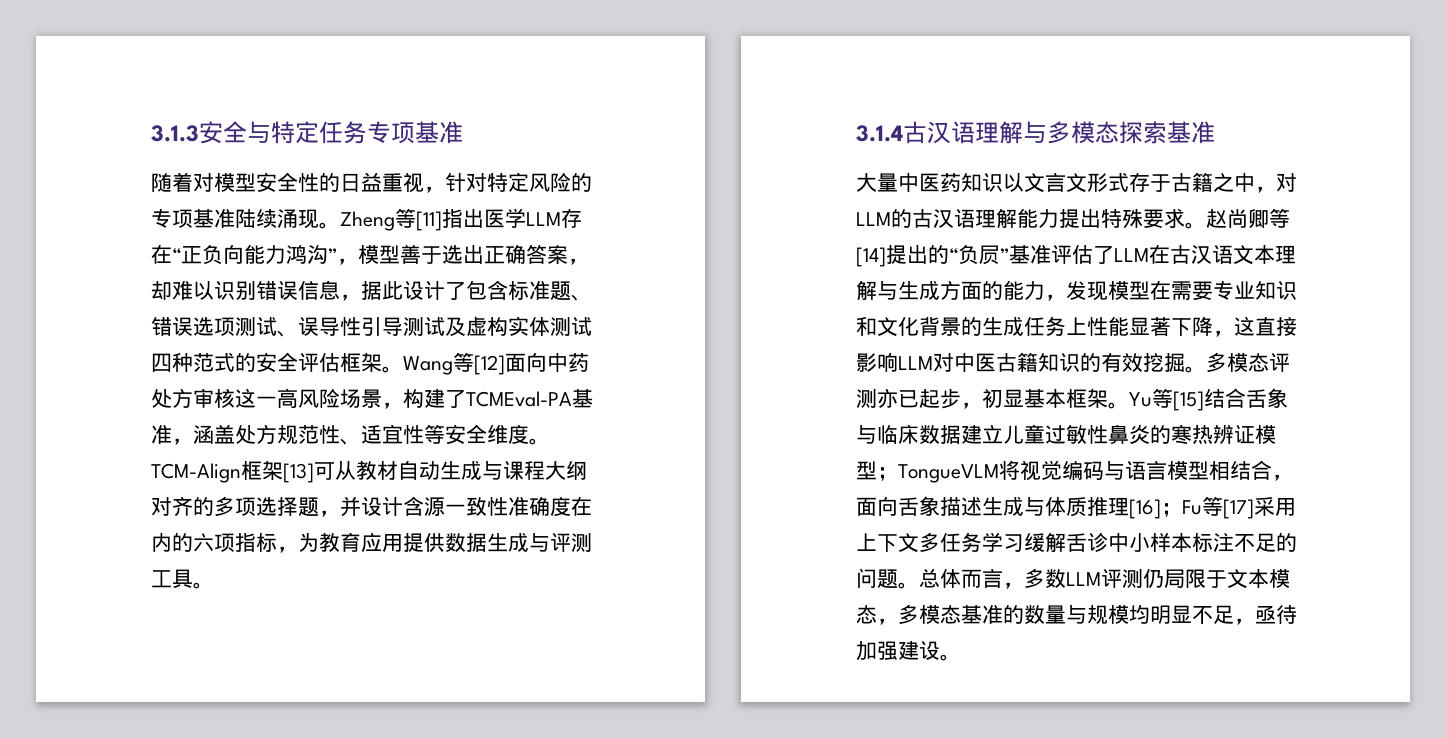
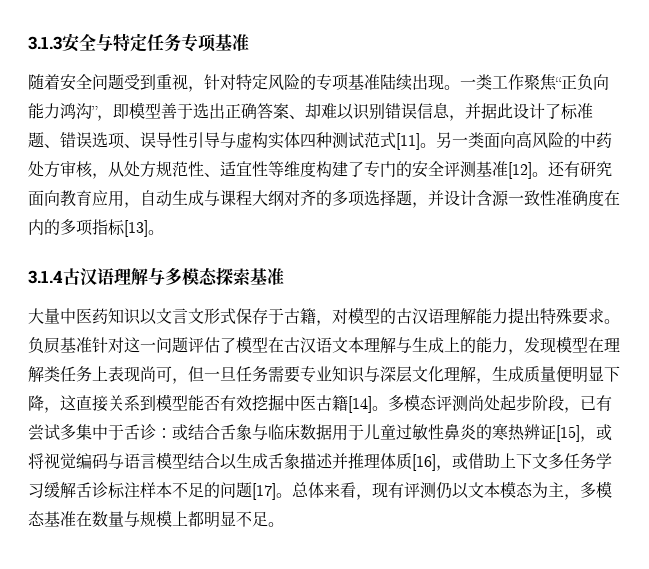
- 随着对模型安全性的日益重视，针对特定风险的专项基准陆续涌现。Zheng等[11]指出医学LLM存在“正负向能力鸿沟”，模型善于选出正确答案，却难以识别错误信息，据此设计了包含标准题、错误选项测试、误导性引导测试及虚构实体测试四种范式的安全评估框架。Wang等[12]面向中药处方审核这一高风险场景，构建了TCMEval-PA基准，涵盖处方规范性、适宜性等安全维度。TCM-Align框架[13]可从教材自动生成与课程大纲对齐的多项选择题，并设计含源一致性准确度在内的六项指标，为教育应用提供数据生成与评测工具。
+ 随着安全问题受到重视，针对特定风险的专项基准陆续出现。一类工作聚焦“正负向能力鸿沟”，即模型善于选出正确答案、却难以识别错误信息，并据此设计了标准题、错误选项、误导性引导与虚构实体四种测试范式[11]。另一类面向高风险的中药处方审核，从处方规范性、适宜性等维度构建了专门的安全评测基准[12]。还有研究面向教育应用，自动生成与课程大纲对齐的多项选择题，并设计含源一致性准确度在内的多项指标[13]。
- 大量中医药知识以文言文形式存于古籍之中，对LLM的古汉语理解能力提出特殊要求。
+ 大量中医药知识以文言文形式保存于古籍，对模型的古汉语理解能力提出特殊要求。
- 赵尚卿等[14]提出的“负屃”基准评估了LLM在古汉语文本理解与生成方面的能力，发现模型在需要专业知识和文化背景的生成任务上性能显著下降，这直接影响LLM对中医古籍知识的有效挖掘。多模态评测亦已起步，初显基本框架。Yu等[15]结合舌象与临床数据建立儿童过敏性鼻炎的寒热辨证模型；TongueVLM将视觉编码与语言模型相结合，面向舌象描述生成与体质推理[16]；Fu等[17]采用上下文多任务学习缓解舌诊中小样本标注不足的问题。总体而言，多数LLM评测仍局限于文本模态，多模态基准的数量与规模均明显不足，亟待加强建设。
+ 负屃基准针对这一问题评估了模型在古汉语文本理解与生成上的能力，发现模型在理解类任务上表现尚可，但一旦任务需要专业知识与深层文化理解，生成质量便明显下降，这直接关系到模型能否有效挖掘中医古籍[14]。多模态评测尚处起步阶段，已有尝试多集中于舌诊：或结合舌象与临床数据用于儿童过敏性鼻炎的寒热辨证[15]，或将视觉编码与语言模型结合以生成舌象描述并推理体质[16]，或借助上下文多任务学习缓解舌诊标注样本不足的问题[17]。总体来看，现有评测仍以文本模态为主，多模态基准在数量与规模上都明显不足。

